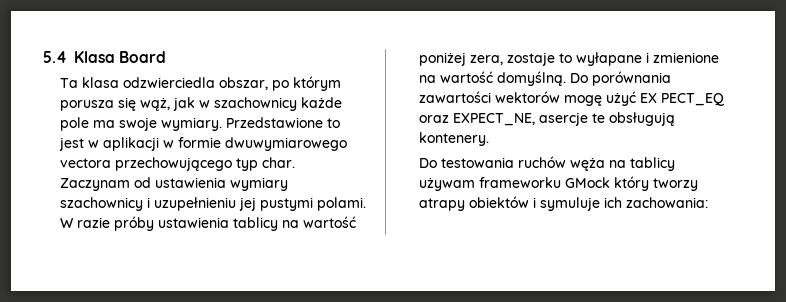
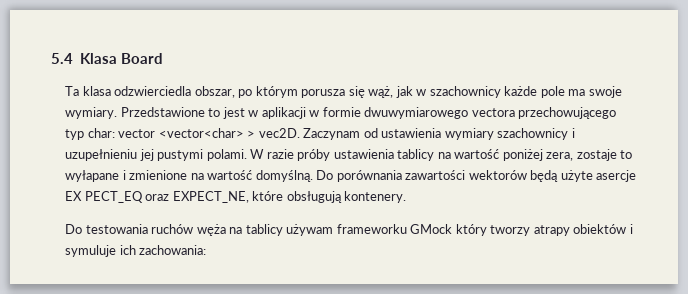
- Przedstawione to jest w aplikacji w formie dwuwymiarowego vectora przechowującego typ char.
+ Przedstawione to jest w aplikacji w formie dwuwymiarowego vectora przechowującego typ char: vector <vector<char> > vec2D.
- Do porównania zawartości wektorów mogę użyć EX PECT_EQ oraz EXPECT_NE, asercje te obsługują kontenery.
+ Do porównania zawartości wektorów będą użyte asercje EX PECT_EQ oraz EXPECT_NE, które obsługują kontenery.

